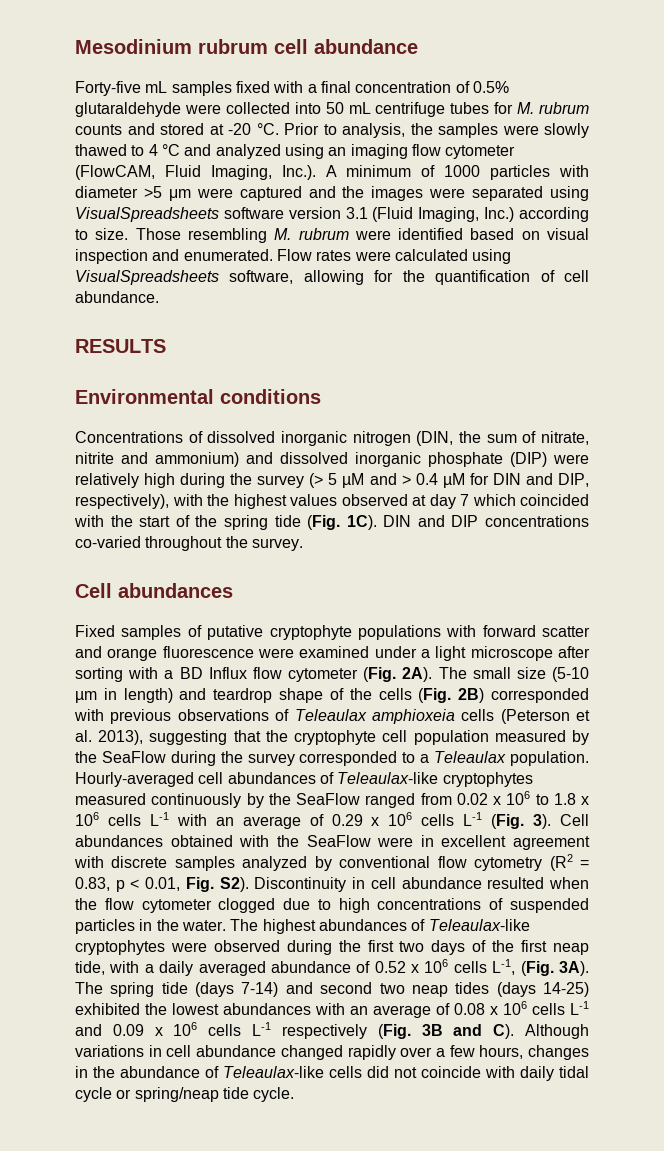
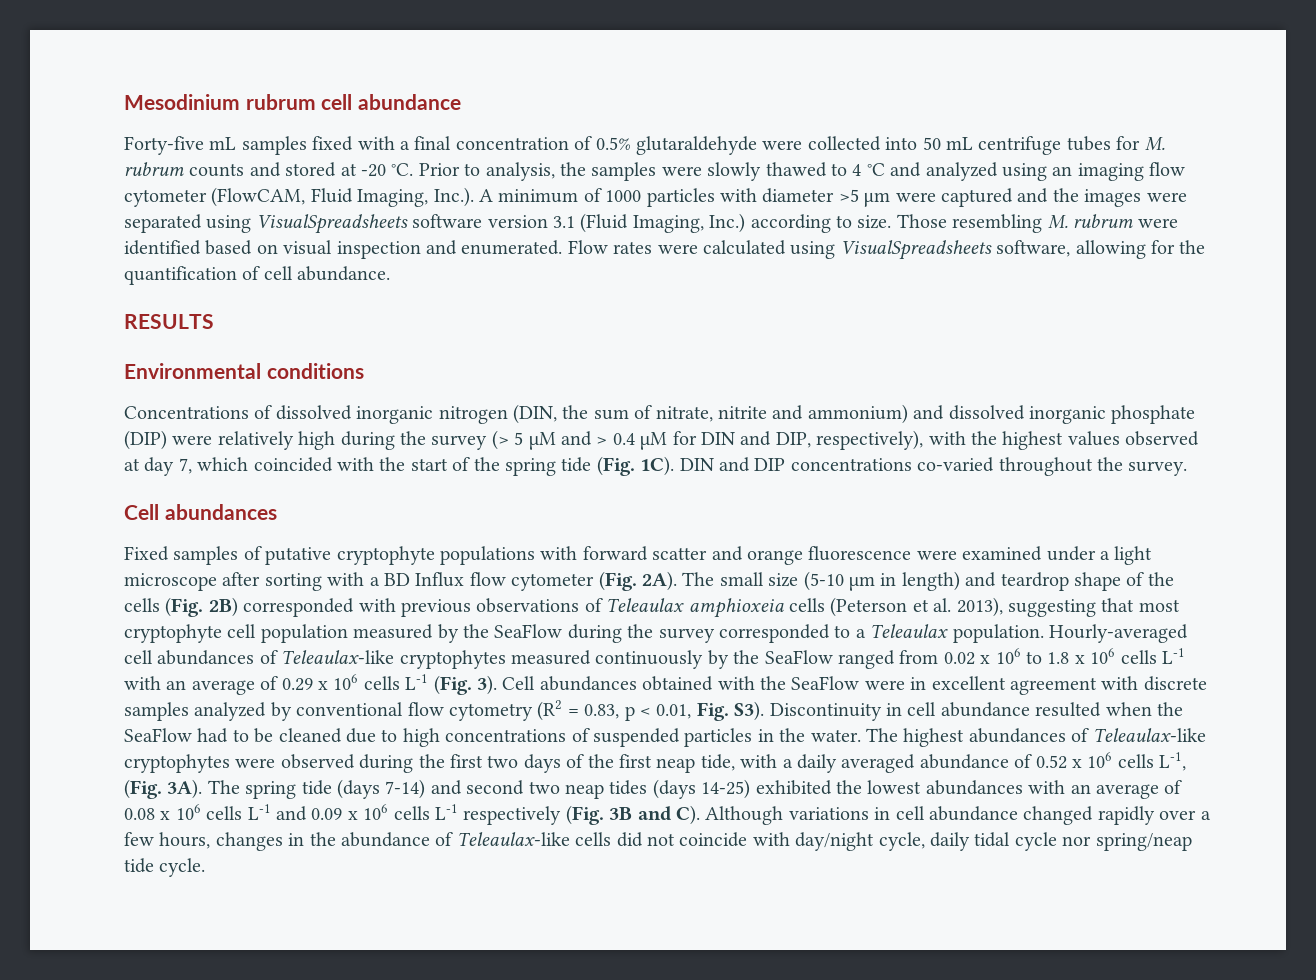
- Concentrations of dissolved inorganic nitrogen (DIN, the sum of nitrate, nitrite and ammonium) and dissolved inorganic phosphate (DIP) were relatively high during the survey (> 5 µM and > 0.4 µM for DIN and DIP, respectively), with the highest values observed at day 7 which coincided with the start of the spring tide (Fig. 1C).
+ Concentrations of dissolved inorganic nitrogen (DIN, the sum of nitrate, nitrite and ammonium) and dissolved inorganic phosphate (DIP) were relatively high during the survey (> 5 µM and > 0.4 µM for DIN and DIP, respectively), with the highest values observed at day 7, which coincided with the start of the spring tide (Fig. 1C).
- The small size (5-10 µm in length) and teardrop shape of the cells (Fig. 2B) corresponded with previous observations of Teleaulax amphioxeia cells (Peterson et al. 2013), suggesting that the cryptophyte cell population measured by the SeaFlow during the survey corresponded to a Teleaulax population.
+ The small size (5-10 µm in length) and teardrop shape of the cells (Fig. 2B) corresponded with previous observations of Teleaulax amphioxeia cells (Peterson et al. 2013), suggesting that most cryptophyte cell population measured by the SeaFlow during the survey corresponded to a Teleaulax population.
- Cell abundances obtained with the SeaFlow were in excellent agreement with discrete samples analyzed by conventional flow cytometry (R2 = 0.83, p < 0.01, Fig. S2). Discontinuity in cell abundance resulted when the flow cytometer clogged due to high concentrations of suspended particles in the water.
+ Cell abundances obtained with the SeaFlow were in excellent agreement with discrete samples analyzed by conventional flow cytometry (R2 = 0.83, p < 0.01, Fig. S3). Discontinuity in cell abundance resulted when the SeaFlow had to be cleaned due to high concentrations of suspended particles in the water.
- The spring tide (days 7-14) and second two neap tides (days 14-25) exhibited the lowest abundances with an average of 0.08 x 106 cells L-1 and 0.09 x 106 cells L-1 respectively (Fig. 3B and C). Although variations in cell abundance changed rapidly over a few hours, changes in the abundance of Teleaulax-like cells did not coincide with daily tidal cycle or spring/neap tide cycle.
+ The spring tide (days 7-14) and second two neap tides (days 14-25) exhibited the lowest abundances with an average of 0.08 x 106 cells L-1 and 0.09 x 106 cells L-1 respectively (Fig. 3B and C). Although variations in cell abundance changed rapidly over a few hours, changes in the abundance of Teleaulax-like cells did not coincide with day/night cycle, daily tidal cycle nor spring/neap tide cycle.

